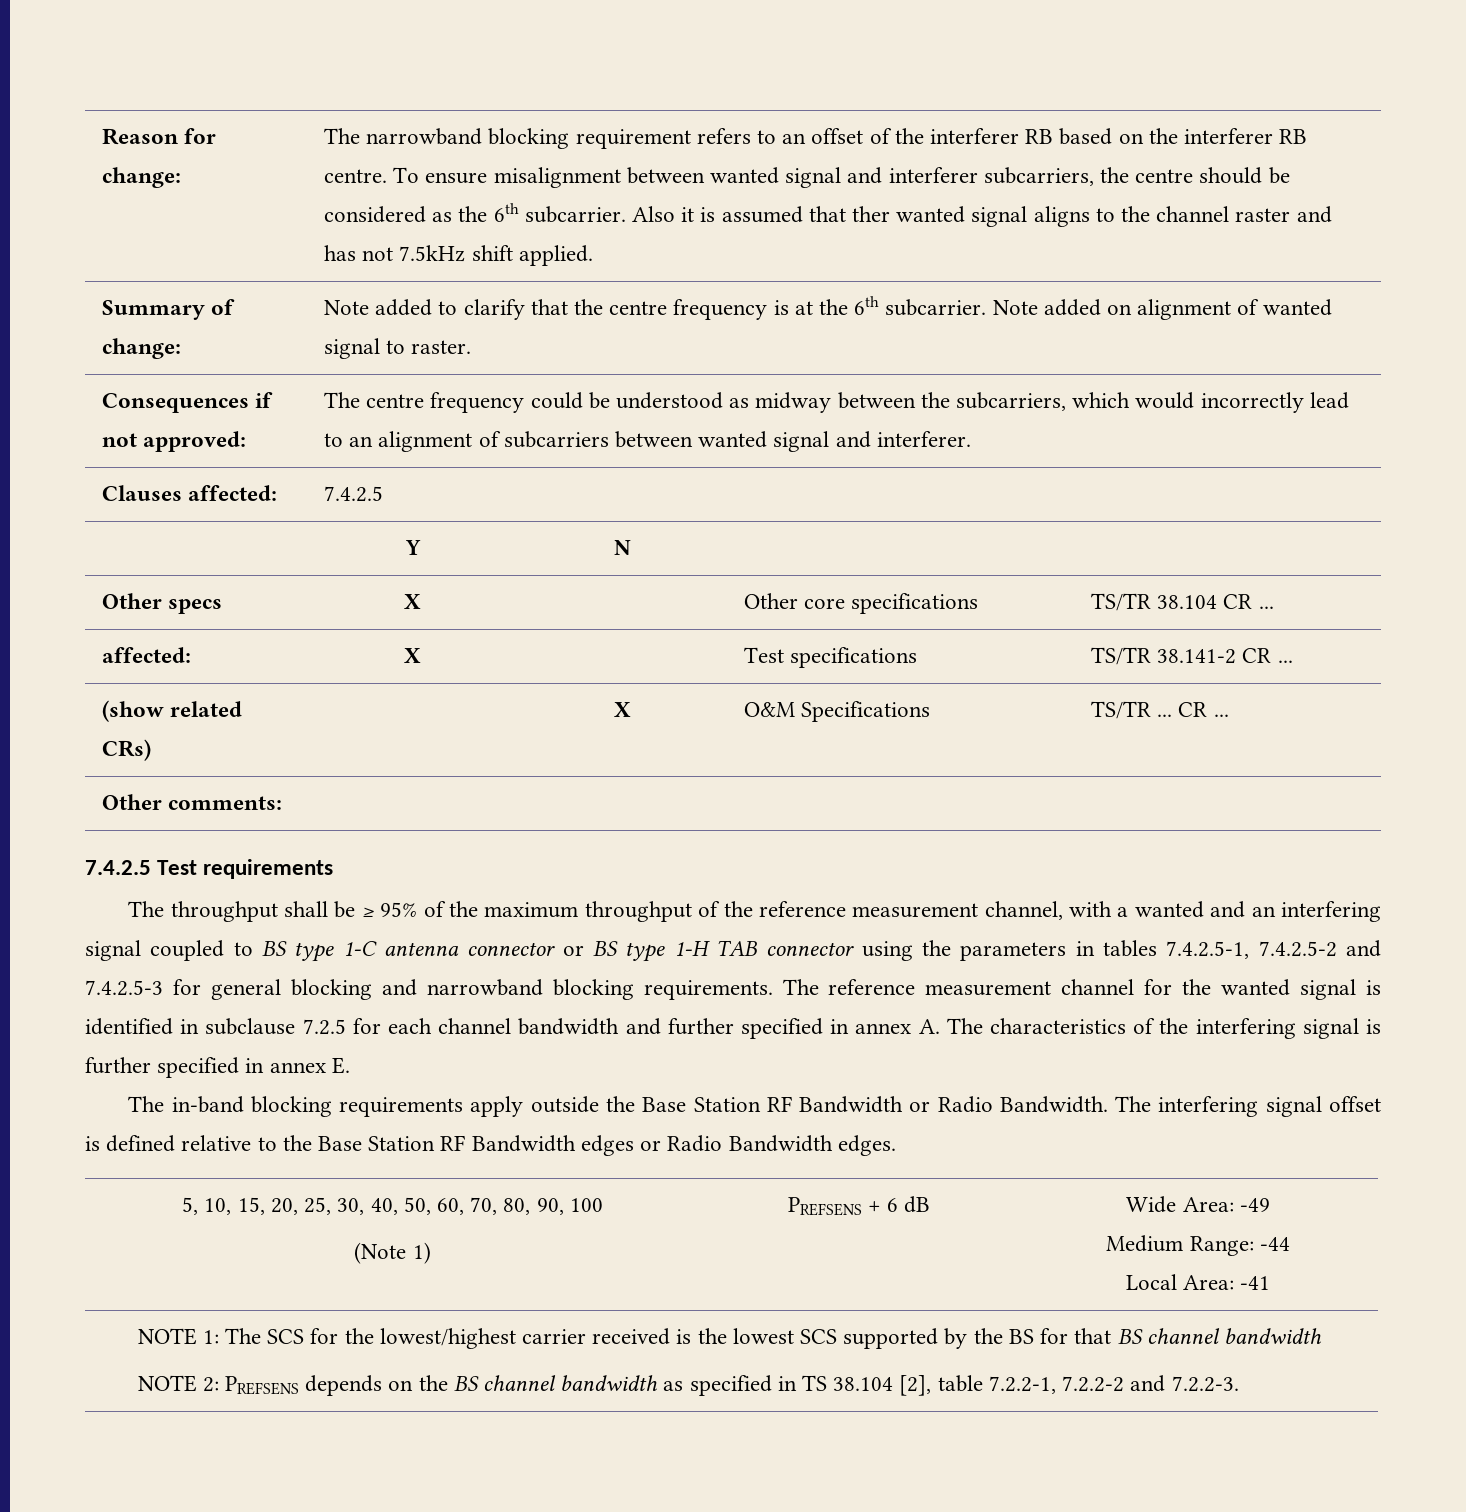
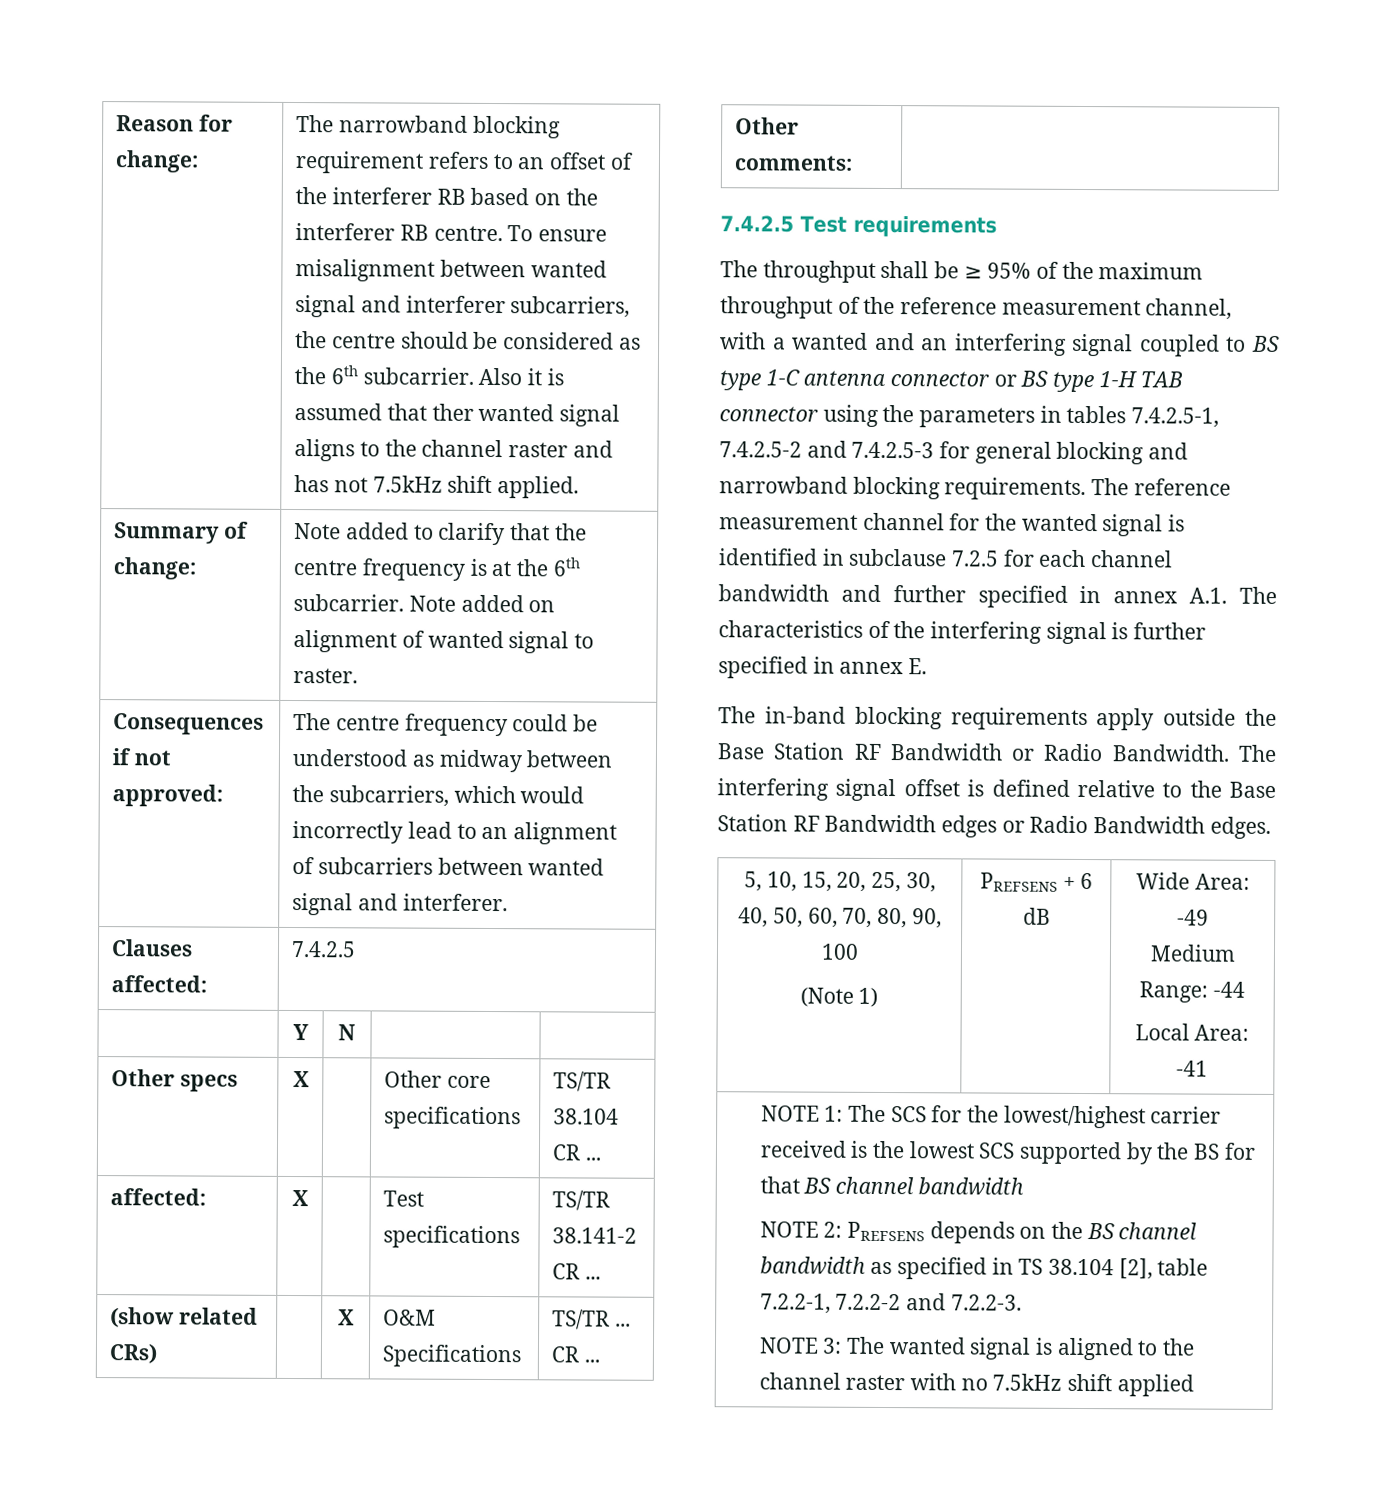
- The reference measurement channel for the wanted signal is identified in subclause 7.2.5 for each channel bandwidth and further specified in annex A. The characteristics of the interfering signal is further specified in annex E.
+ The reference measurement channel for the wanted signal is identified in subclause 7.2.5 for each channel bandwidth and further specified in annex A.1. The characteristics of the interfering signal is further specified in annex E.
+ NOTE 3: The wanted signal is aligned to the channel raster with no 7.5kHz shift applied

